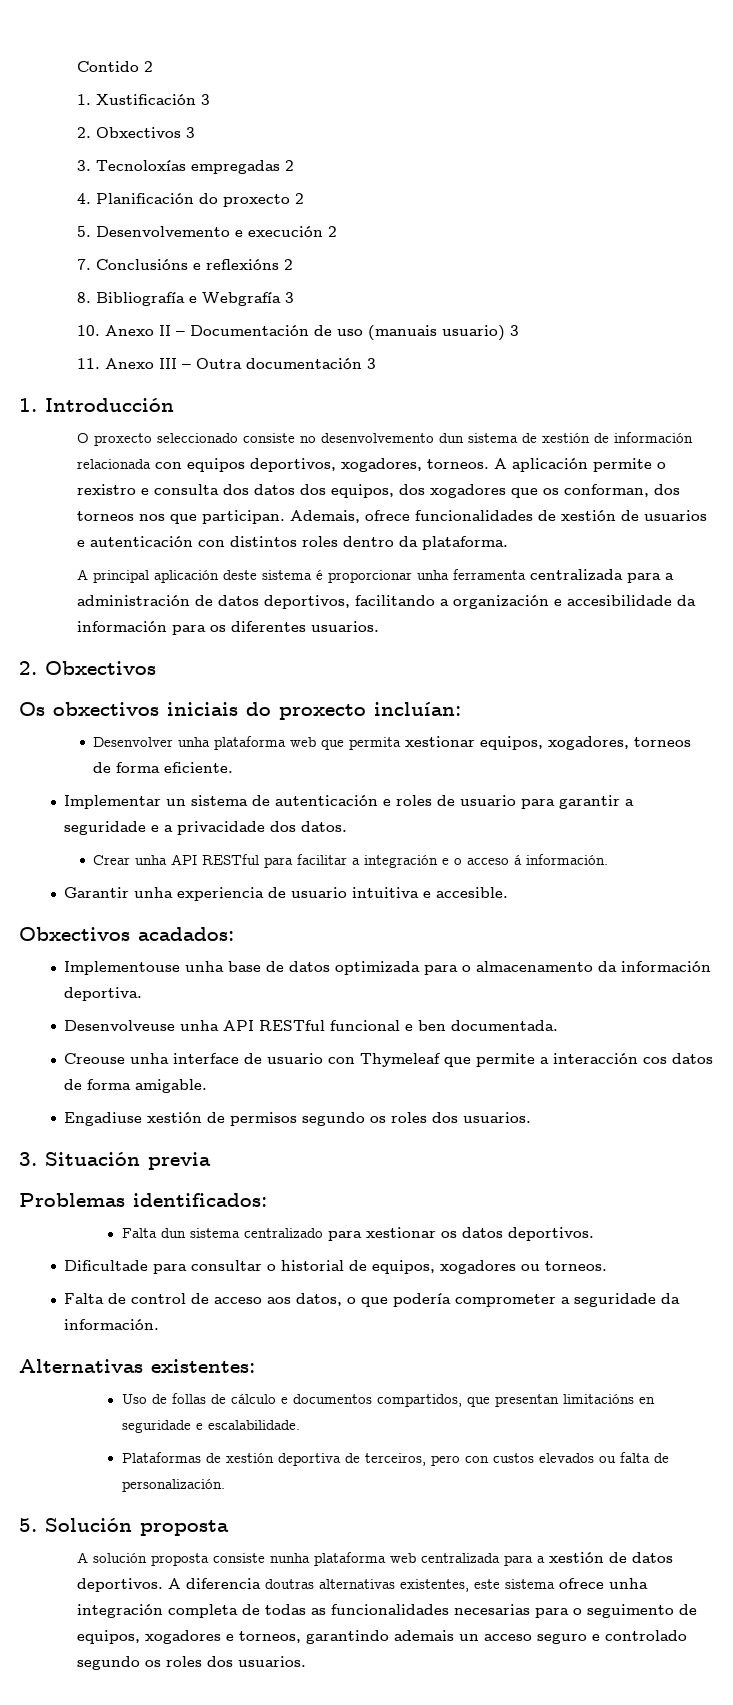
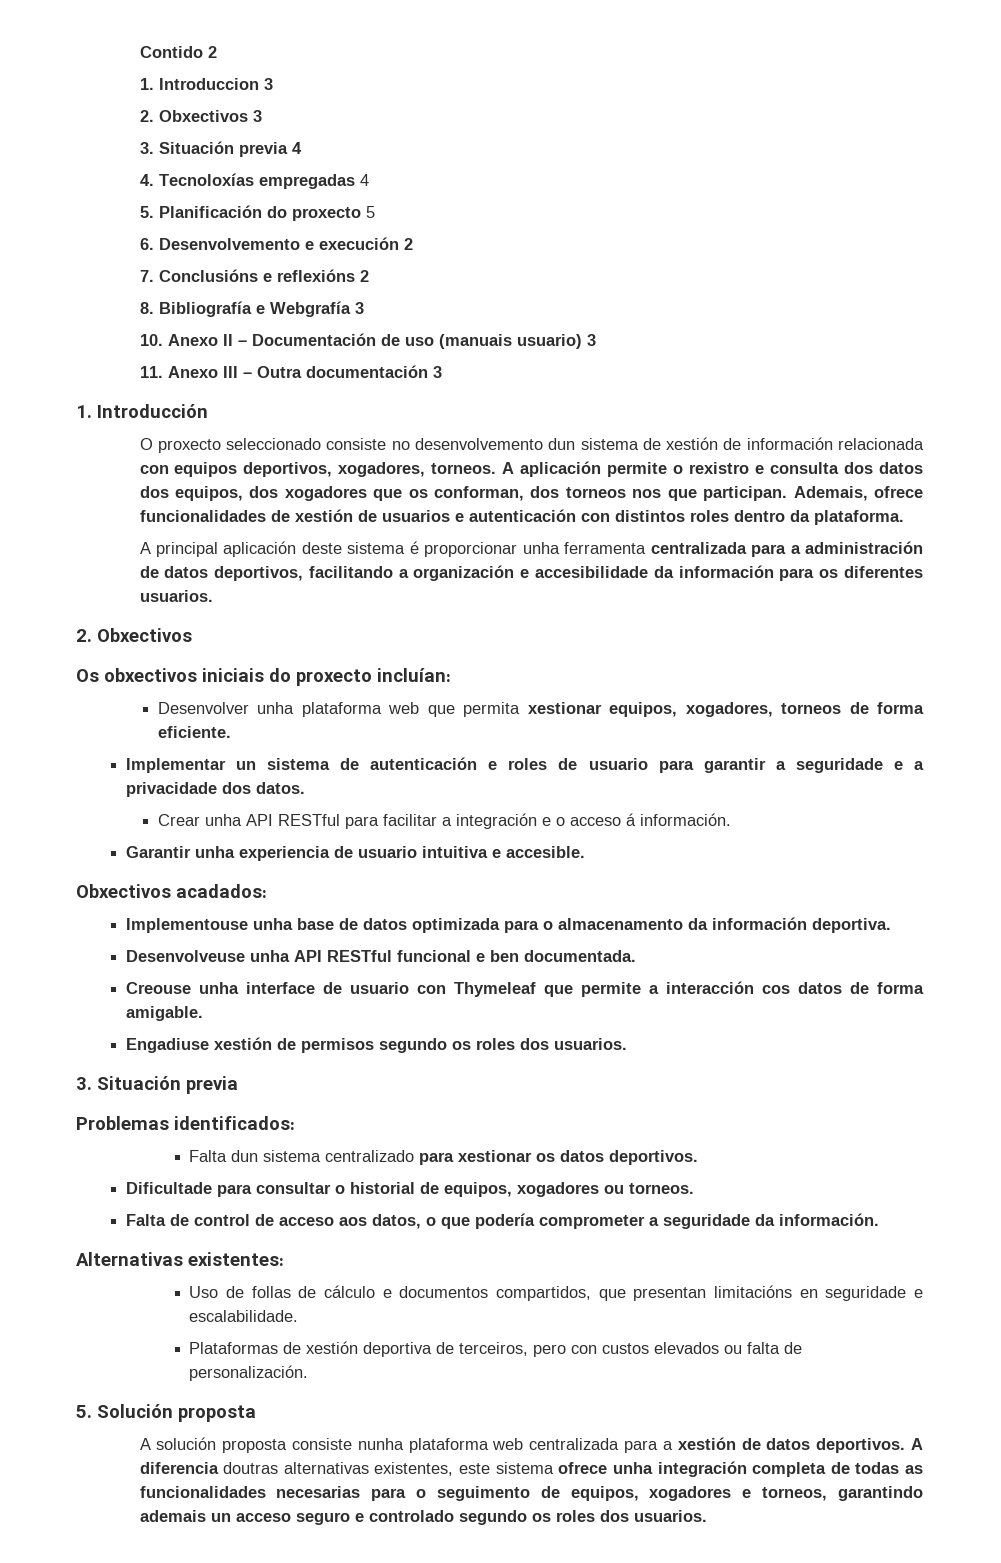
- 1. Xustificación 3
+ 1. Introduccion 3
- 3. Tecnoloxías empregadas 2
- 4. Planificación do proxecto 2
- 5. Desenvolvemento e execución 2
+ 3. Situación previa 4
+ 4. Tecnoloxías empregadas 4
+ 5. Planificación do proxecto 5
+ 6. Desenvolvemento e execución 2

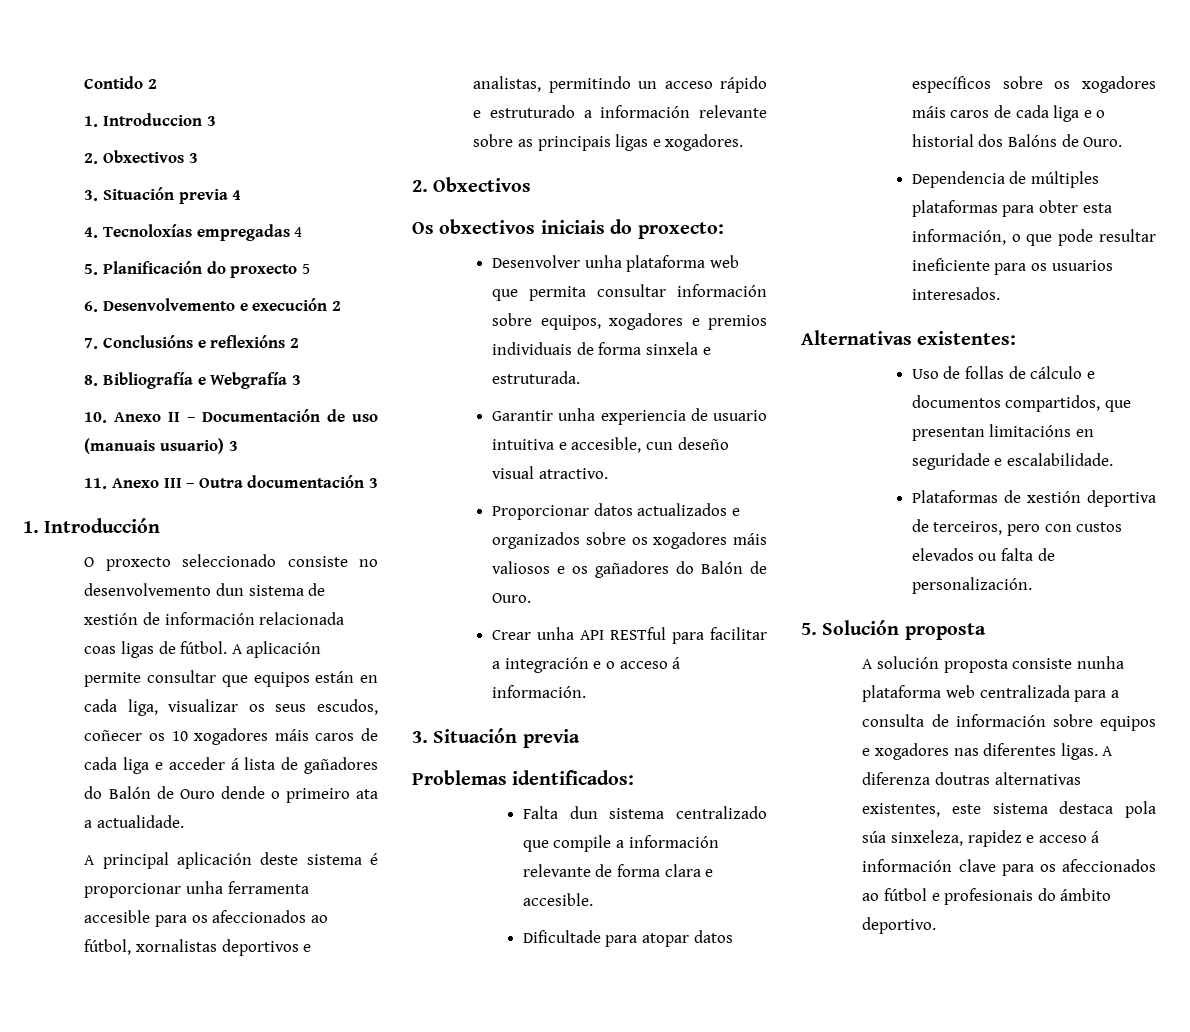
- O proxecto seleccionado consiste no desenvolvemento dun sistema de xestión de información relacionada con equipos deportivos, xogadores, torneos. A aplicación permite o rexistro e consulta dos datos dos equipos, dos xogadores que os conforman, dos torneos nos que participan. Ademais, ofrece funcionalidades de xestión de usuarios e autenticación con distintos roles dentro da plataforma.
+ O proxecto seleccionado consiste no desenvolvemento dun sistema de xestión de información relacionada coas ligas de fútbol. A aplicación permite consultar que equipos están en cada liga, visualizar os seus escudos, coñecer os 10 xogadores máis caros de cada liga e acceder á lista de gañadores do Balón de Ouro dende o primeiro ata a actualidade.
- A principal aplicación deste sistema é proporcionar unha ferramenta centralizada para a administración de datos deportivos, facilitando a organización e accesibilidade da información para os diferentes usuarios.
+ A principal aplicación deste sistema é proporcionar unha ferramenta accesible para os afeccionados ao fútbol, xornalistas deportivos e analistas, permitindo un acceso rápido e estruturado a información relevante sobre as principais ligas e xogadores.
- Os obxectivos iniciais do proxecto incluían:
+ Os obxectivos iniciais do proxecto:
- Desenvolver unha plataforma web que permita xestionar equipos, xogadores, torneos de forma eficiente.
- Implementar un sistema de autenticación e roles de usuario para garantir a seguridade e a privacidade dos datos.
+ Desenvolver unha plataforma web que permita consultar información sobre equipos, xogadores e premios individuais de forma sinxela e estruturada.
+ Garantir unha experiencia de usuario intuitiva e accesible, cun deseño visual atractivo.
+ Proporcionar datos actualizados e organizados sobre os xogadores máis valiosos e os gañadores do Balón de Ouro.
- Garantir unha experiencia de usuario intuitiva e accesible.
- Obxectivos acadados:
- Implementouse unha base de datos optimizada para o almacenamento da información deportiva.
- Desenvolveuse unha API RESTful funcional e ben documentada.
- Creouse unha interface de usuario con Thymeleaf que permite a interacción cos datos de forma amigable.
- Engadiuse xestión de permisos segundo os roles dos usuarios.
- Falta dun sistema centralizado para xestionar os datos deportivos.
- Dificultade para consultar o historial de equipos, xogadores ou torneos.
- Falta de control de acceso aos datos, o que podería comprometer a seguridade da información.
+ Falta dun sistema centralizado que compile a información relevante de forma clara e accesible.
+ Dificultade para atopar datos específicos sobre os xogadores máis caros de cada liga e o historial dos Balóns de Ouro.
+ Dependencia de múltiples plataformas para obter esta información, o que pode resultar ineficiente para os usuarios interesados.
- A solución proposta consiste nunha plataforma web centralizada para a xestión de datos deportivos. A diferencia doutras alternativas existentes, este sistema ofrece unha integración completa de todas as funcionalidades necesarias para o seguimento de equipos, xogadores e torneos, garantindo ademais un acceso seguro e controlado segundo os roles dos usuarios.
+ A solución proposta consiste nunha plataforma web centralizada para a consulta de información sobre equipos e xogadores nas diferentes ligas. A diferenza doutras alternativas existentes, este sistema destaca pola súa sinxeleza, rapidez e acceso á información clave para os afeccionados ao fútbol e profesionais do ámbito deportivo.

